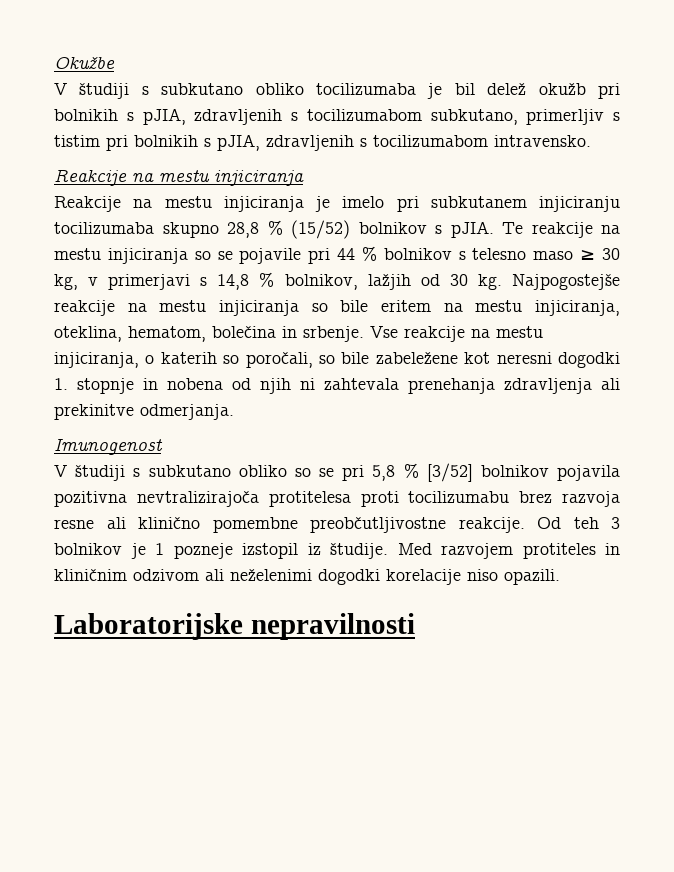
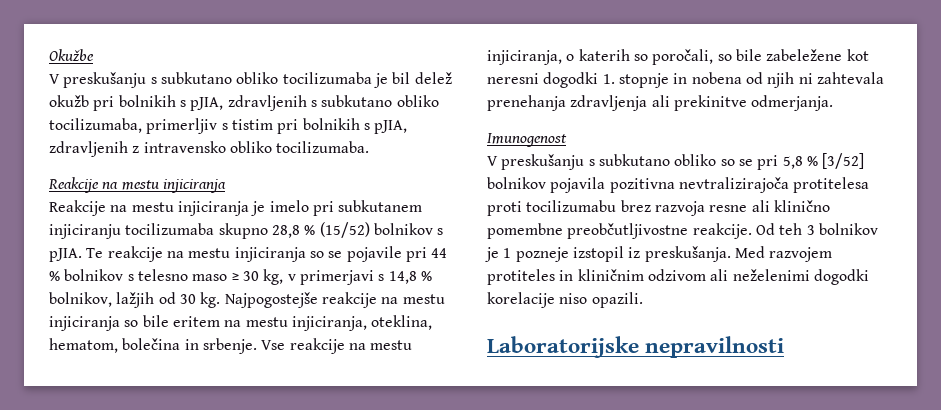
- V študiji s subkutano obliko tocilizumaba je bil delež okužb pri bolnikih s pJIA, zdravljenih s tocilizumabom subkutano, primerljiv s tistim pri bolnikih s pJIA, zdravljenih s tocilizumabom intravensko.
+ V preskušanju s subkutano obliko tocilizumaba je bil delež okužb pri bolnikih s pJIA, zdravljenih s subkutano obliko tocilizumaba, primerljiv s tistim pri bolnikih s pJIA, zdravljenih z intravensko obliko tocilizumaba.
- V študiji s subkutano obliko so se pri 5,8 % [3/52] bolnikov pojavila pozitivna nevtralizirajoča protitelesa proti tocilizumabu brez razvoja resne ali klinično pomembne preobčutljivostne reakcije.
+ V preskušanju s subkutano obliko so se pri 5,8 % [3/52] bolnikov pojavila pozitivna nevtralizirajoča protitelesa proti tocilizumabu brez razvoja resne ali klinično pomembne preobčutljivostne reakcije.
- Od teh 3 bolnikov je 1 pozneje izstopil iz študije.
+ Od teh 3 bolnikov je 1 pozneje izstopil iz preskušanja.

